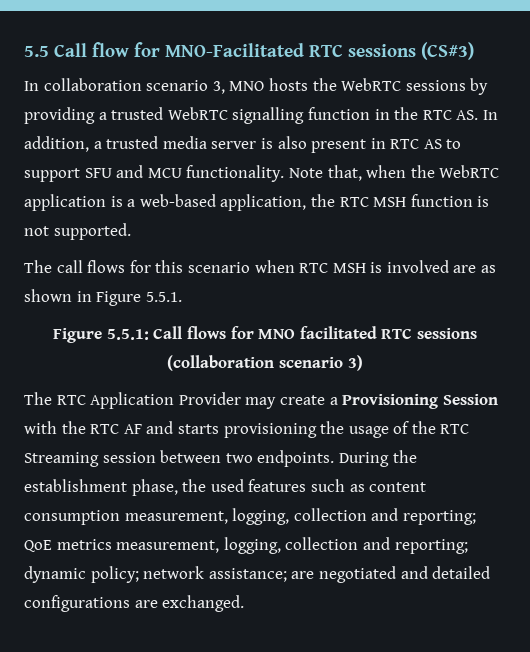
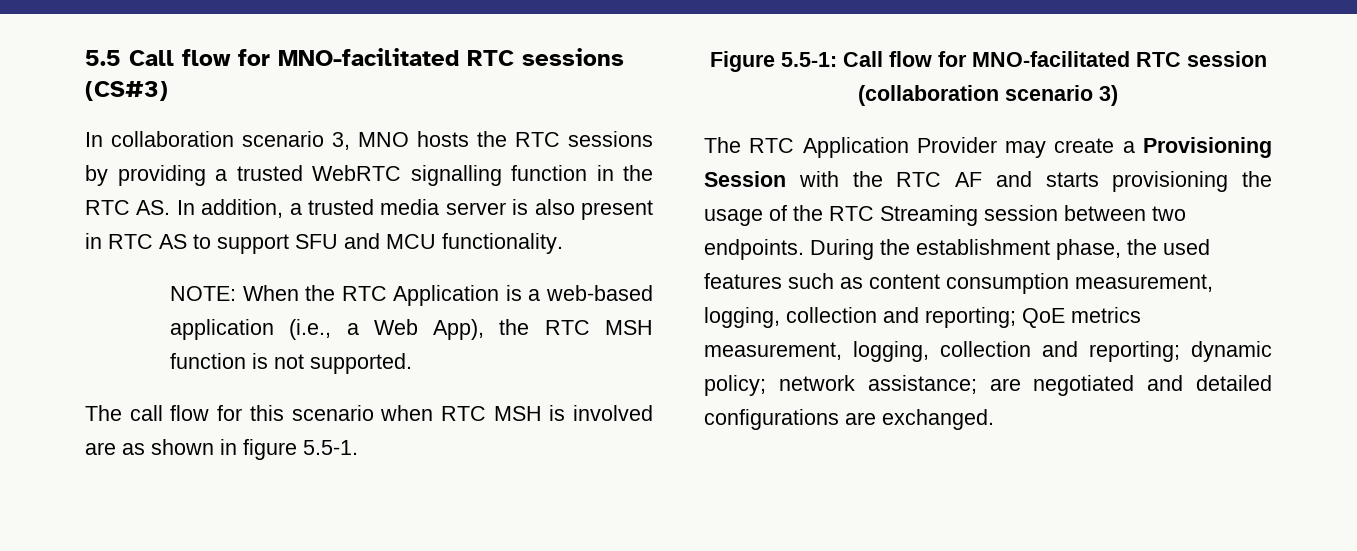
- 5.5 Call flow for MNO-Facilitated RTC sessions (CS#3)
+ 5.5 Call flow for MNO-facilitated RTC sessions (CS#3)
- In collaboration scenario 3, MNO hosts the WebRTC sessions by providing a trusted WebRTC signalling function in the RTC AS. In addition, a trusted media server is also present in RTC AS to support SFU and MCU functionality. Note that, when the WebRTC application is a web-based application, the RTC MSH function is not supported.
+ In collaboration scenario 3, MNO hosts the RTC sessions by providing a trusted WebRTC signalling function in the RTC AS. In addition, a trusted media server is also present in RTC AS to support SFU and MCU functionality.
+ NOTE: When the RTC Application is a web-based application (i.e., a Web App), the RTC MSH function is not supported.
- The call flows for this scenario when RTC MSH is involved are as shown in Figure 5.5.1.
- Figure 5.5.1: Call flows for MNO facilitated RTC sessions (collaboration scenario 3)
+ The call flow for this scenario when RTC MSH is involved are as shown in figure 5.5-1.
+ Figure 5.5-1: Call flow for MNO-facilitated RTC session (collaboration scenario 3)

